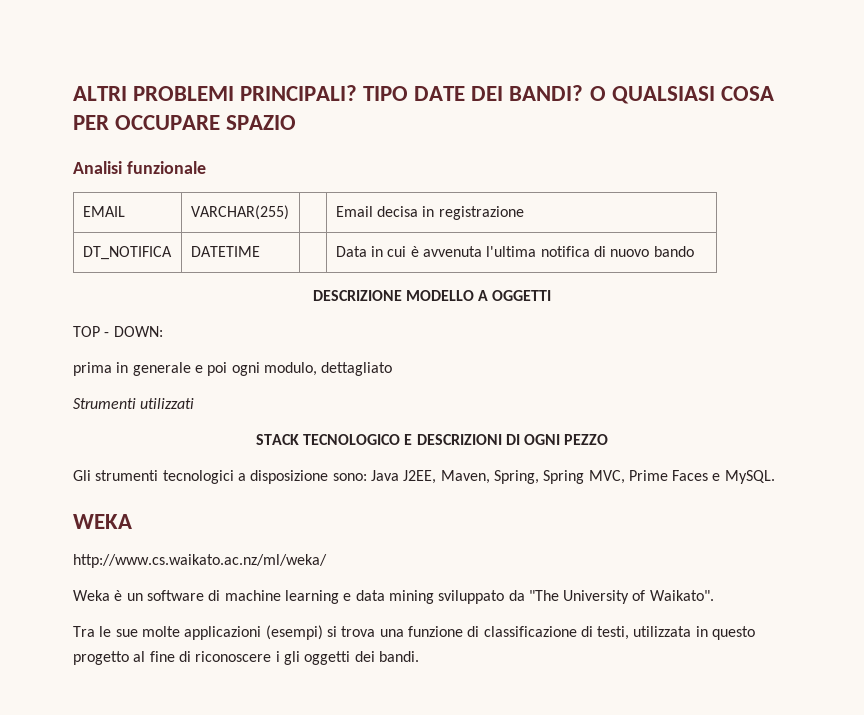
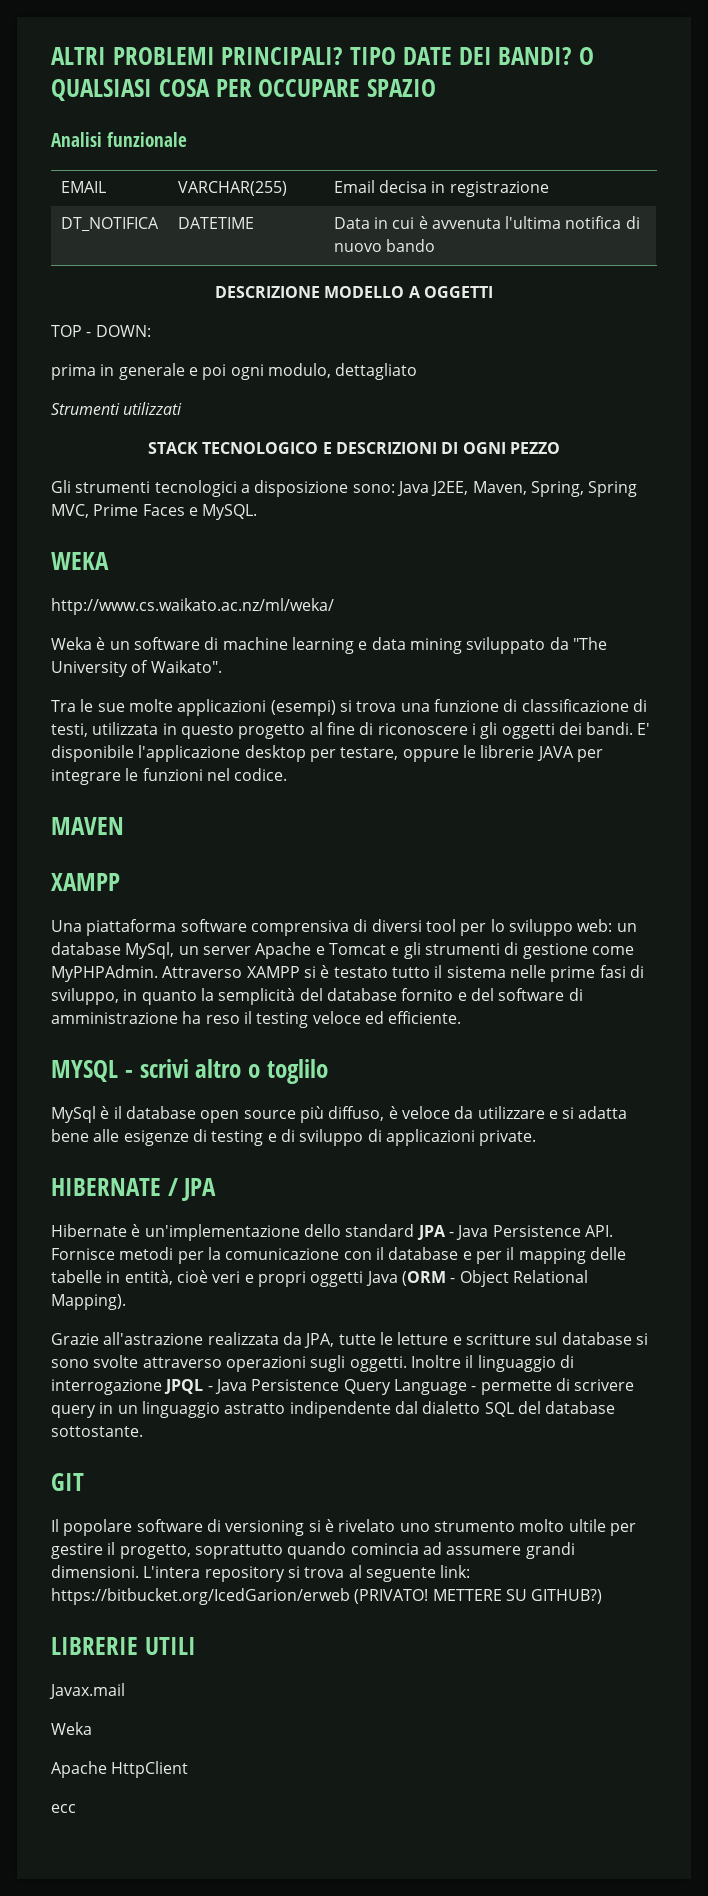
+ E' disponibile l'applicazione desktop per testare, oppure le librerie JAVA per integrare le funzioni nel codice.
+ MAVEN
+ XAMPP
+ Una piattaforma software comprensiva di diversi tool per lo sviluppo web: un database MySql, un server Apache e Tomcat e gli strumenti di gestione come MyPHPAdmin. Attraverso XAMPP si è testato tutto il sistema nelle prime fasi di sviluppo, in quanto la semplicità del database fornito e del software di amministrazione ha reso il testing veloce ed efficiente.
+ MYSQL - scrivi altro o toglilo
+ MySql è il database open source più diffuso, è veloce da utilizzare e si adatta bene alle esigenze di testing e di sviluppo di applicazioni private.
+ HIBERNATE / JPA
+ Hibernate è un'implementazione dello standard JPA - Java Persistence API. Fornisce metodi per la comunicazione con il database e per il mapping delle tabelle in entità, cioè veri e propri oggetti Java (ORM - Object Relational Mapping).
+ Grazie all'astrazione realizzata da JPA, tutte le letture e scritture sul database si sono svolte attraverso operazioni sugli oggetti. Inoltre il linguaggio di interrogazione JPQL - Java Persistence Query Language - permette di scrivere query in un linguaggio astratto indipendente dal dialetto SQL del database sottostante.
+ GIT
+ Il popolare software di versioning si è rivelato uno strumento molto ultile per gestire il progetto, soprattutto quando comincia ad assumere grandi dimensioni. L'intera repository si trova al seguente link: https://bitbucket.org/IcedGarion/erweb (PRIVATO! METTERE SU GITHUB?)
+ LIBRERIE UTILI
+ Javax.mail
+ Weka
+ Apache HttpClient
+ ecc

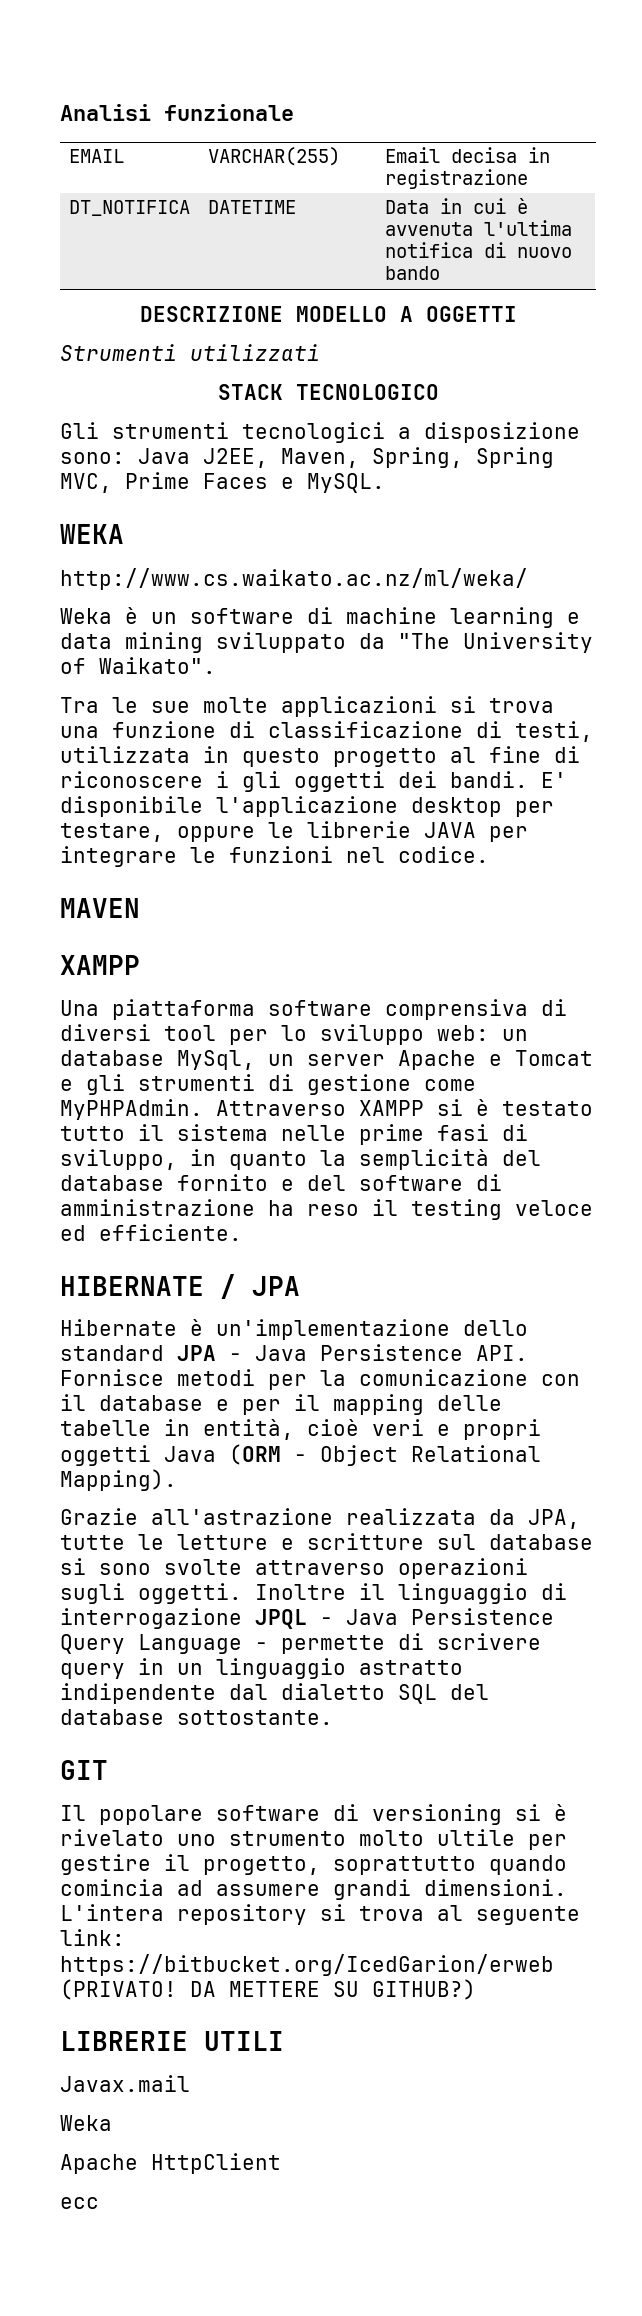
- ALTRI PROBLEMI PRINCIPALI? TIPO DATE DEI BANDI? O QUALSIASI COSA PER OCCUPARE SPAZIO
- TOP - DOWN:
- prima in generale e poi ogni modulo, dettagliato
- STACK TECNOLOGICO E DESCRIZIONI DI OGNI PEZZO
+ STACK TECNOLOGICO
- Tra le sue molte applicazioni (esempi) si trova una funzione di classificazione di testi, utilizzata in questo progetto al fine di riconoscere i gli oggetti dei bandi.
+ Tra le sue molte applicazioni si trova una funzione di classificazione di testi, utilizzata in questo progetto al fine di riconoscere i gli oggetti dei bandi.
- MYSQL - scrivi altro o toglilo
- MySql è il database open source più diffuso, è veloce da utilizzare e si adatta bene alle esigenze di testing e di sviluppo di applicazioni private.
- METTERE SU GITHUB?)
+ DA METTERE SU GITHUB?)

